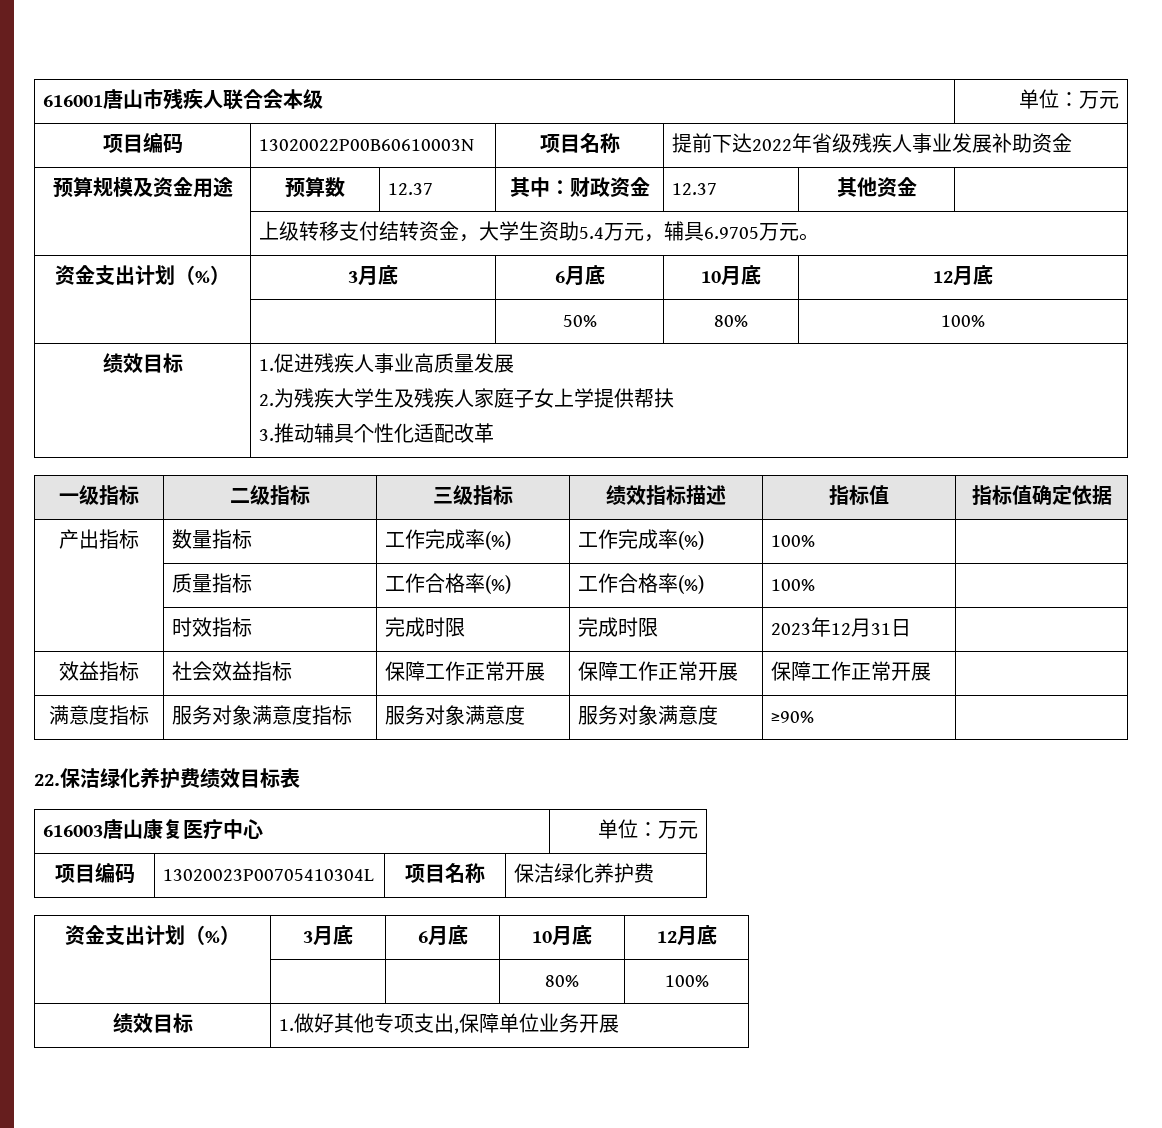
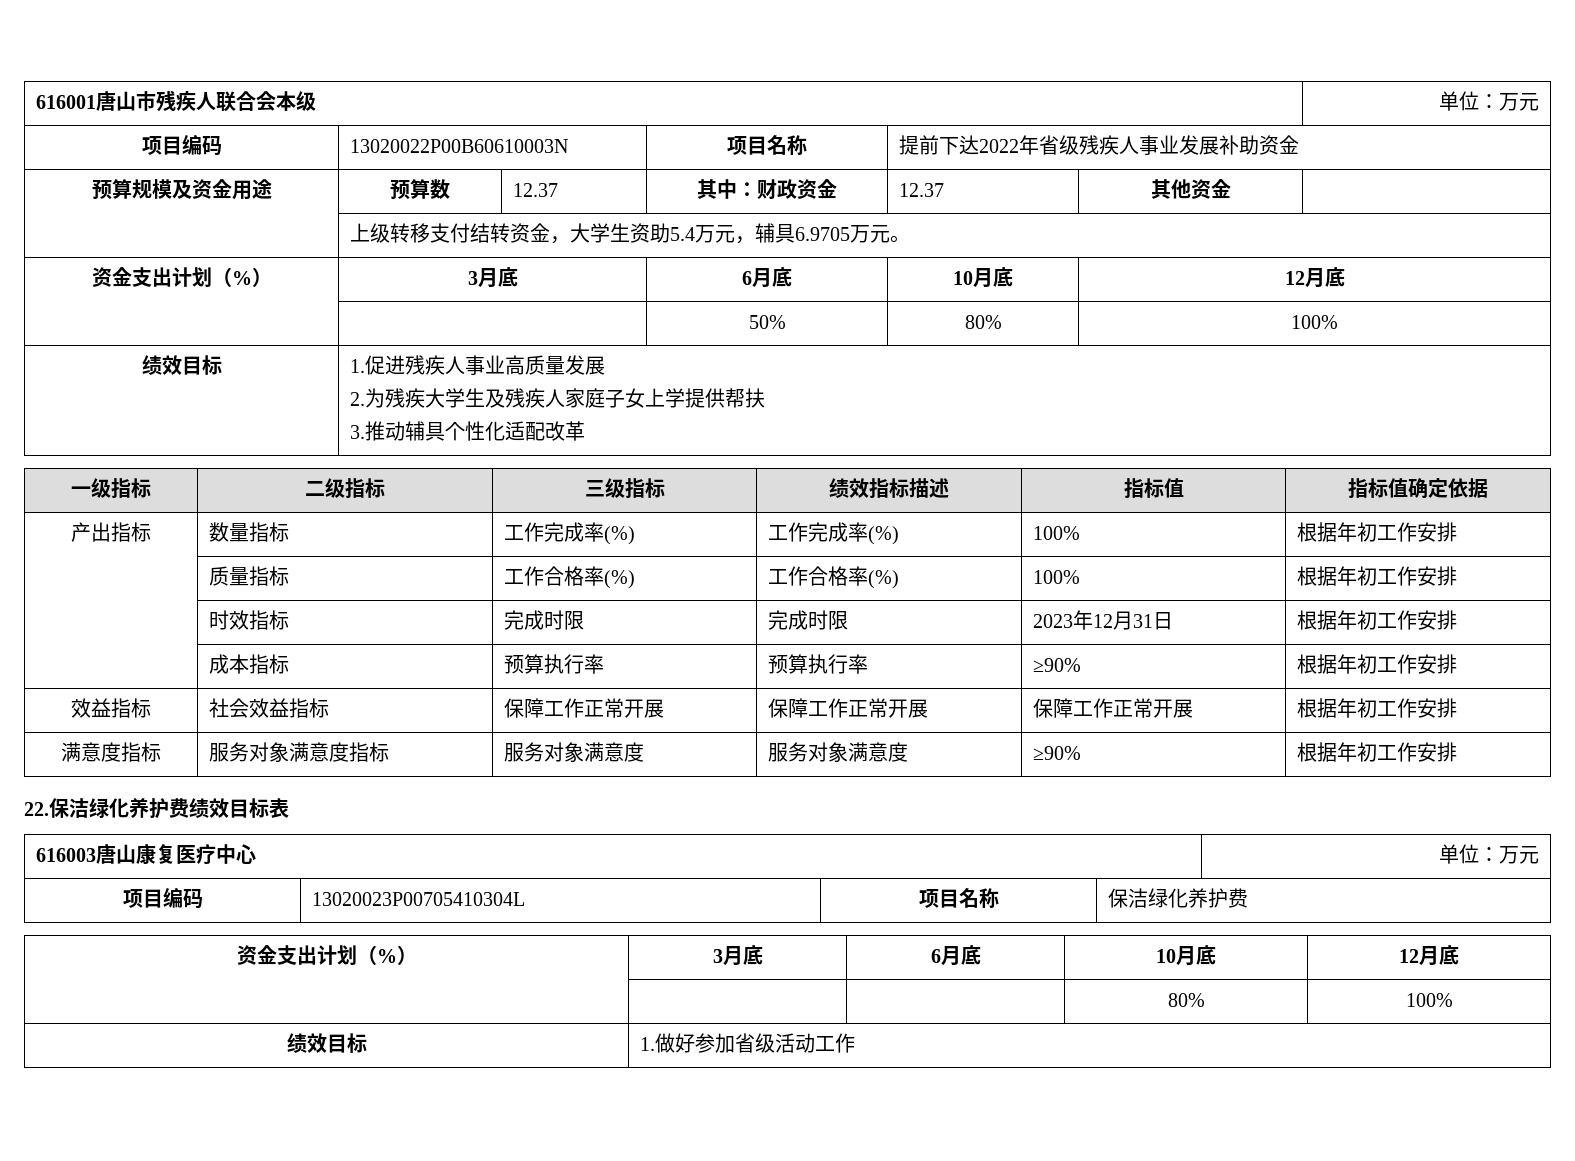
- 产出指标 | 数量指标 | 工作完成率(%) | 工作完成率(%) | 100% |
+ 产出指标 | 数量指标 | 工作完成率(%) | 工作完成率(%) | 100% | 根据年初工作安排
- | 质量指标 | 工作合格率(%) | 工作合格率(%) | 100% |
+ | 质量指标 | 工作合格率(%) | 工作合格率(%) | 100% | 根据年初工作安排
- | 时效指标 | 完成时限 | 完成时限 | 2023年12月31日 |
+ | 时效指标 | 完成时限 | 完成时限 | 2023年12月31日 | 根据年初工作安排
+ | 成本指标 | 预算执行率 | 预算执行率 | ≥90% | 根据年初工作安排
- 效益指标 | 社会效益指标 | 保障工作正常开展 | 保障工作正常开展 | 保障工作正常开展 |
+ 效益指标 | 社会效益指标 | 保障工作正常开展 | 保障工作正常开展 | 保障工作正常开展 | 根据年初工作安排
- 满意度指标 | 服务对象满意度指标 | 服务对象满意度 | 服务对象满意度 | ≥90% |
+ 满意度指标 | 服务对象满意度指标 | 服务对象满意度 | 服务对象满意度 | ≥90% | 根据年初工作安排
- 绩效目标 | 1.做好其他专项支出,保障单位业务开展
+ 绩效目标 | 1.做好参加省级活动工作

